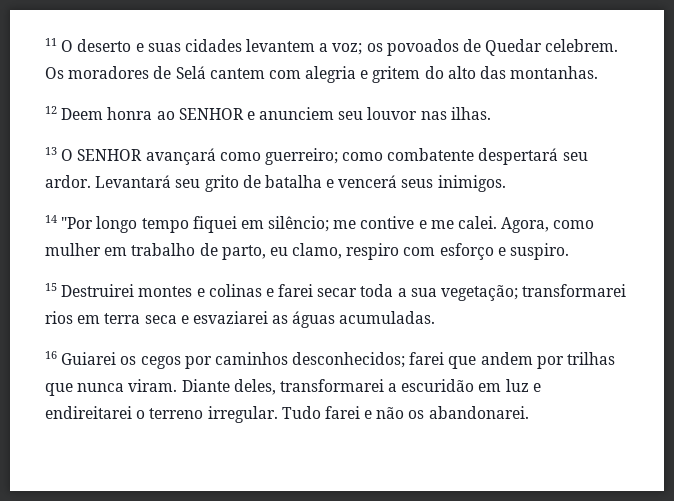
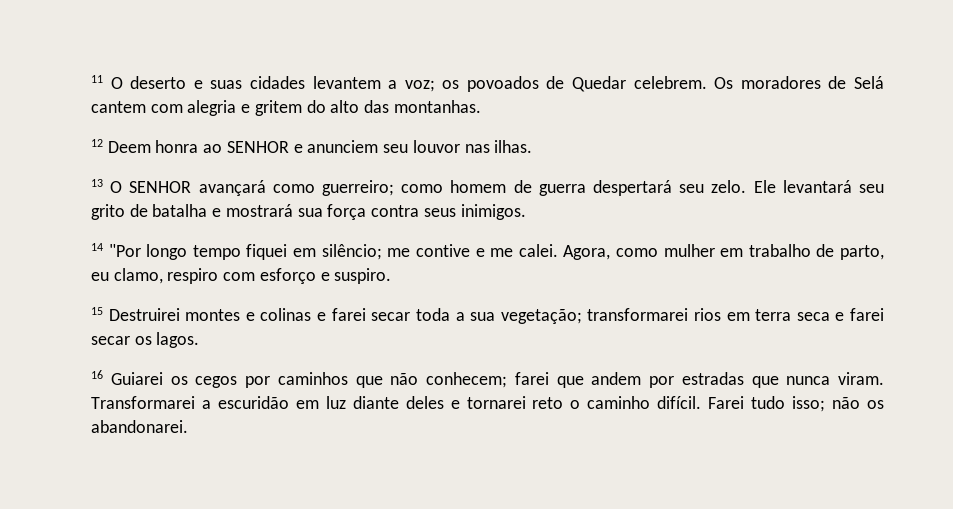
- 13 O SENHOR avançará como guerreiro; como combatente despertará seu ardor. Levantará seu grito de batalha e vencerá seus inimigos.
+ 13 O SENHOR avançará como guerreiro; como homem de guerra despertará seu zelo. Ele levantará seu grito de batalha e mostrará sua força contra seus inimigos.
- 15 Destruirei montes e colinas e farei secar toda a sua vegetação; transformarei rios em terra seca e esvaziarei as águas acumuladas.
+ 15 Destruirei montes e colinas e farei secar toda a sua vegetação; transformarei rios em terra seca e farei secar os lagos.
- 16 Guiarei os cegos por caminhos desconhecidos; farei que andem por trilhas que nunca viram.
+ 16 Guiarei os cegos por caminhos que não conhecem; farei que andem por estradas que nunca viram.
- Diante deles, transformarei a escuridão em luz e endireitarei o terreno irregular. Tudo farei e não os abandonarei.
+ Transformarei a escuridão em luz diante deles e tornarei reto o caminho difícil. Farei tudo isso; não os abandonarei.

